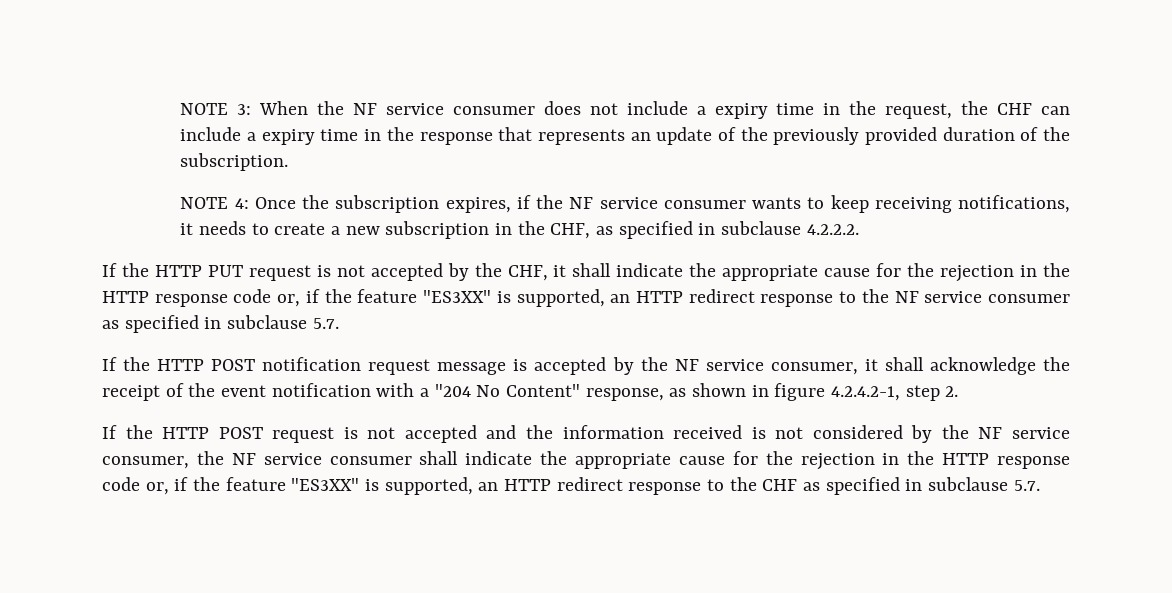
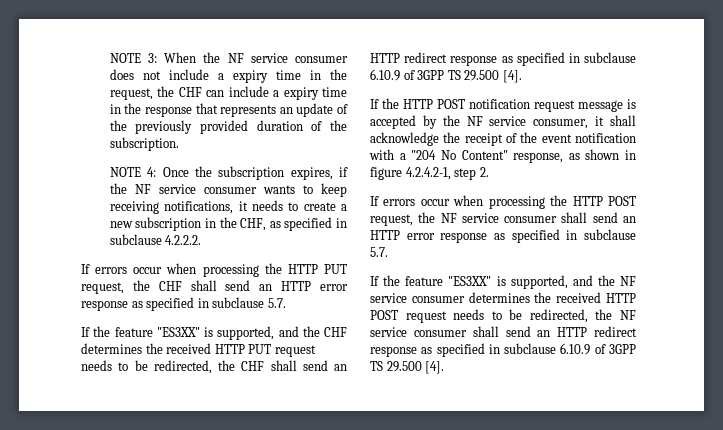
- If the HTTP PUT request is not accepted by the CHF, it shall indicate the appropriate cause for the rejection in the HTTP response code or, if the feature "ES3XX" is supported, an HTTP redirect response to the NF service consumer as specified in subclause 5.7.
+ If errors occur when processing the HTTP PUT request, the CHF shall send an HTTP error response as specified in subclause 5.7.
+ If the feature "ES3XX" is supported, and the CHF determines the received HTTP PUT request needs to be redirected, the CHF shall send an HTTP redirect response as specified in subclause 6.10.9 of 3GPP TS 29.500 [4].
- If the HTTP POST request is not accepted and the information received is not considered by the NF service consumer, the NF service consumer shall indicate the appropriate cause for the rejection in the HTTP response code or, if the feature "ES3XX" is supported, an HTTP redirect response to the CHF as specified in subclause 5.7.
+ If errors occur when processing the HTTP POST request, the NF service consumer shall send an HTTP error response as specified in subclause 5.7.
+ If the feature "ES3XX" is supported, and the NF service consumer determines the received HTTP POST request needs to be redirected, the NF service consumer shall send an HTTP redirect response as specified in subclause 6.10.9 of 3GPP TS 29.500 [4].

